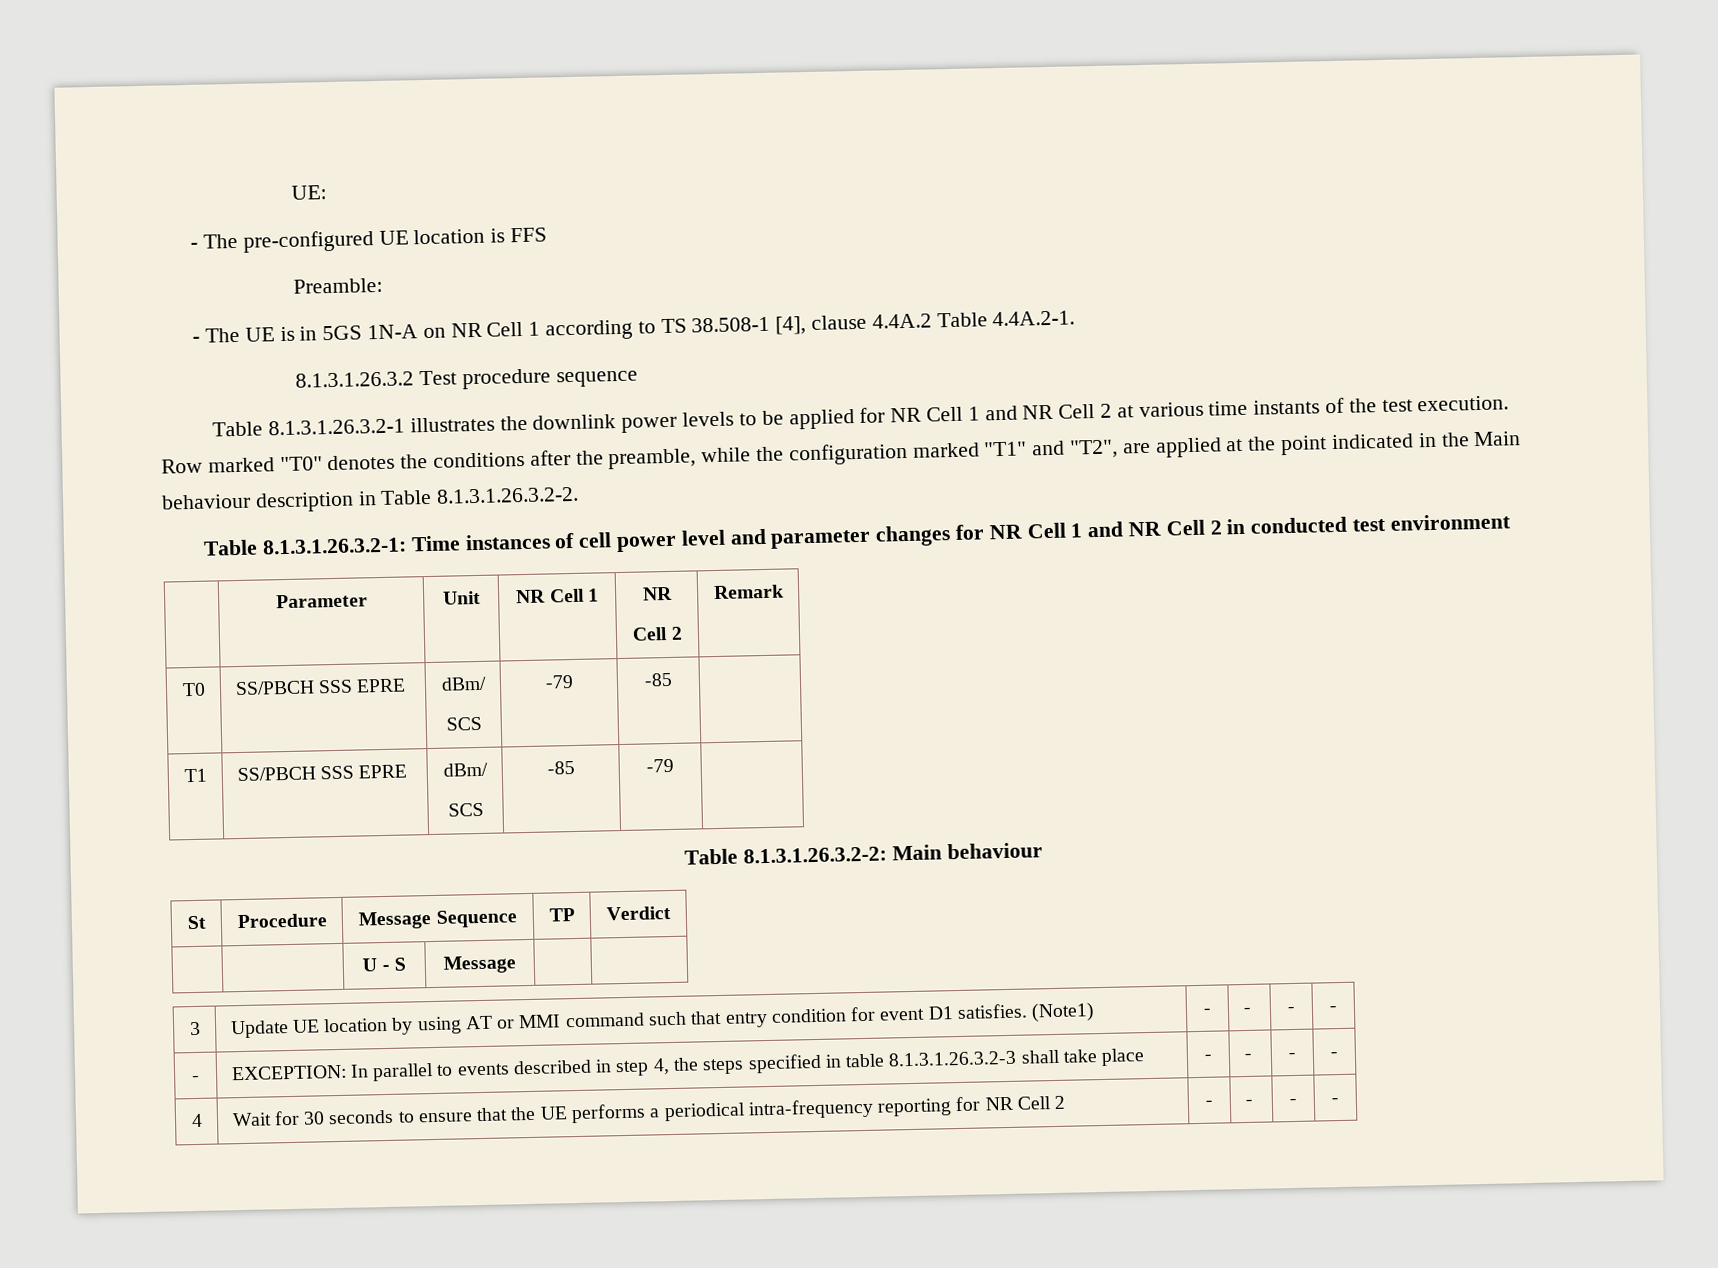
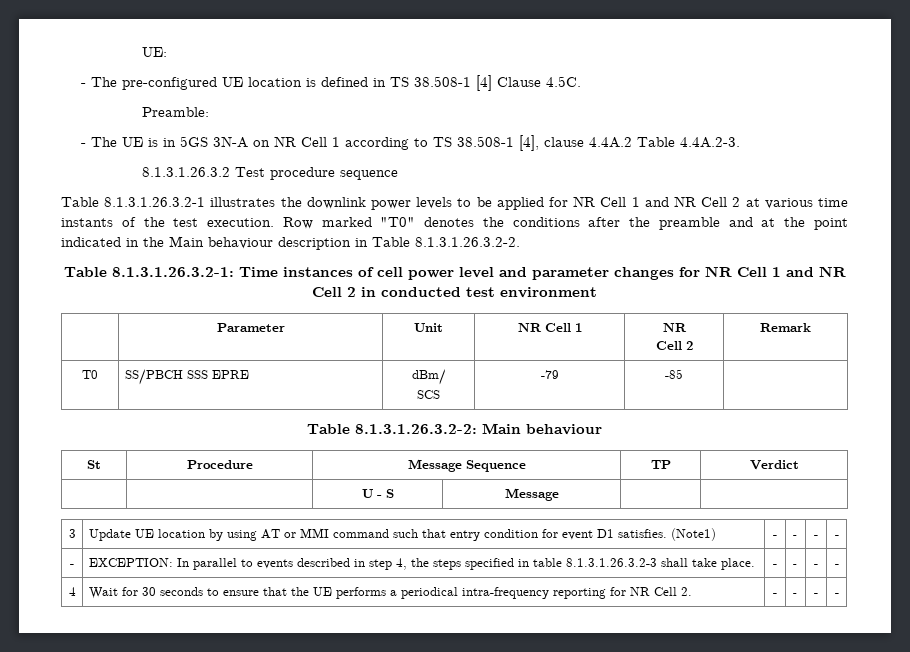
- - The pre-configured UE location is FFS
+ - The pre-configured UE location is defined in TS 38.508-1 [4] Clause 4.5C.
- - The UE is in 5GS 1N-A on NR Cell 1 according to TS 38.508-1 [4], clause 4.4A.2 Table 4.4A.2-1.
+ - The UE is in 5GS 3N-A on NR Cell 1 according to TS 38.508-1 [4], clause 4.4A.2 Table 4.4A.2-3.
- Row marked "T0" denotes the conditions after the preamble, while the configuration marked "T1" and "T2", are applied at the point indicated in the Main behaviour description in Table 8.1.3.1.26.3.2-2.
+ Row marked "T0" denotes the conditions after the preamble and at the point indicated in the Main behaviour description in Table 8.1.3.1.26.3.2-2.
- T1 | SS/PBCH SSS EPRE | dBm/
- SCS | -85 | -79 |
- - | EXCEPTION: In parallel to events described in step 4, the steps specified in table 8.1.3.1.26.3.2-3 shall take place | - | - | - | -
+ - | EXCEPTION: In parallel to events described in step 4, the steps specified in table 8.1.3.1.26.3.2-3 shall take place. | - | - | - | -
- 4 | Wait for 30 seconds to ensure that the UE performs a periodical intra-frequency reporting for NR Cell 2 | - | - | - | -
+ 4 | Wait for 30 seconds to ensure that the UE performs a periodical intra-frequency reporting for NR Cell 2. | - | - | - | -

